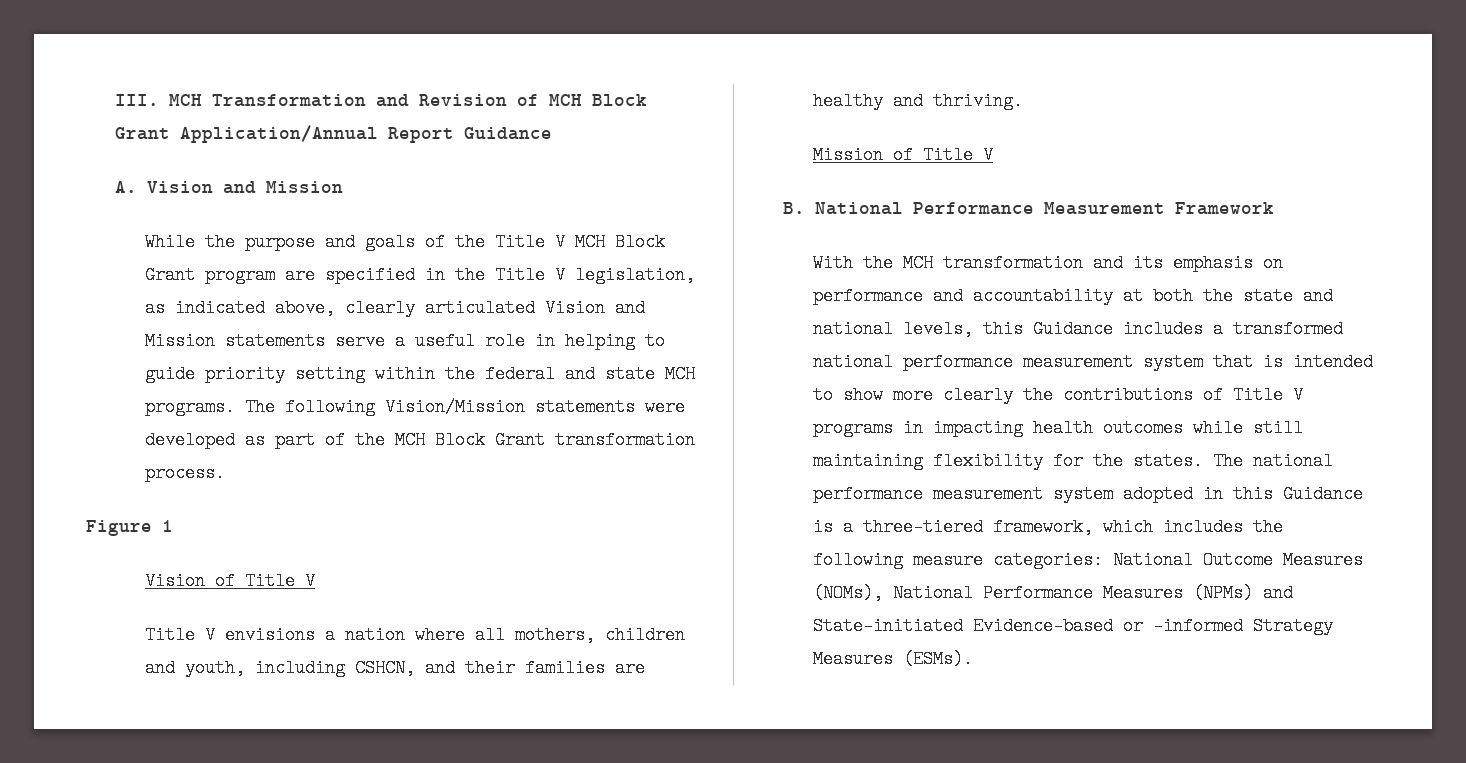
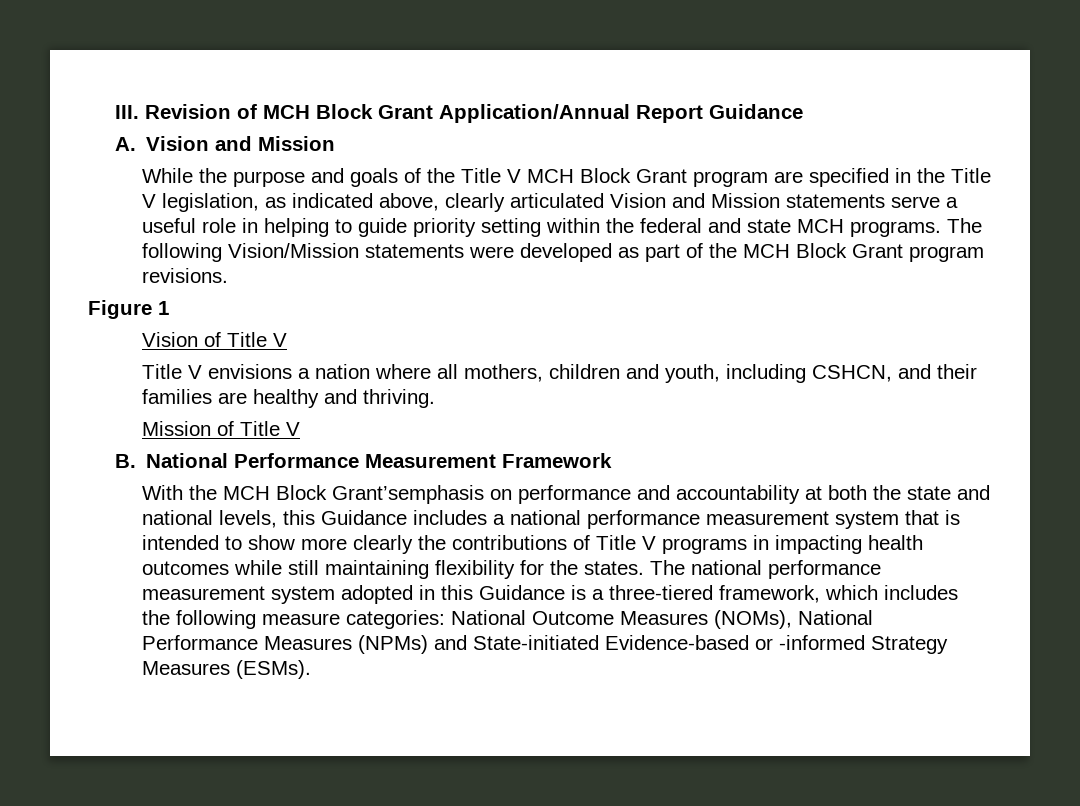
- III. MCH Transformation and Revision of MCH Block Grant Application/Annual Report Guidance
+ III. Revision of MCH Block Grant Application/Annual Report Guidance
- The following Vision/Mission statements were developed as part of the MCH Block Grant transformation process.
+ The following Vision/Mission statements were developed as part of the MCH Block Grant program revisions.
- With the MCH transformation and its emphasis on performance and accountability at both the state and national levels, this Guidance includes a transformed national performance measurement system that is intended to show more clearly the contributions of Title V programs in impacting health outcomes while still maintaining flexibility for the states.
+ With the MCH Block Grant’semphasis on performance and accountability at both the state and national levels, this Guidance includes a national performance measurement system that is intended to show more clearly the contributions of Title V programs in impacting health outcomes while still maintaining flexibility for the states.

